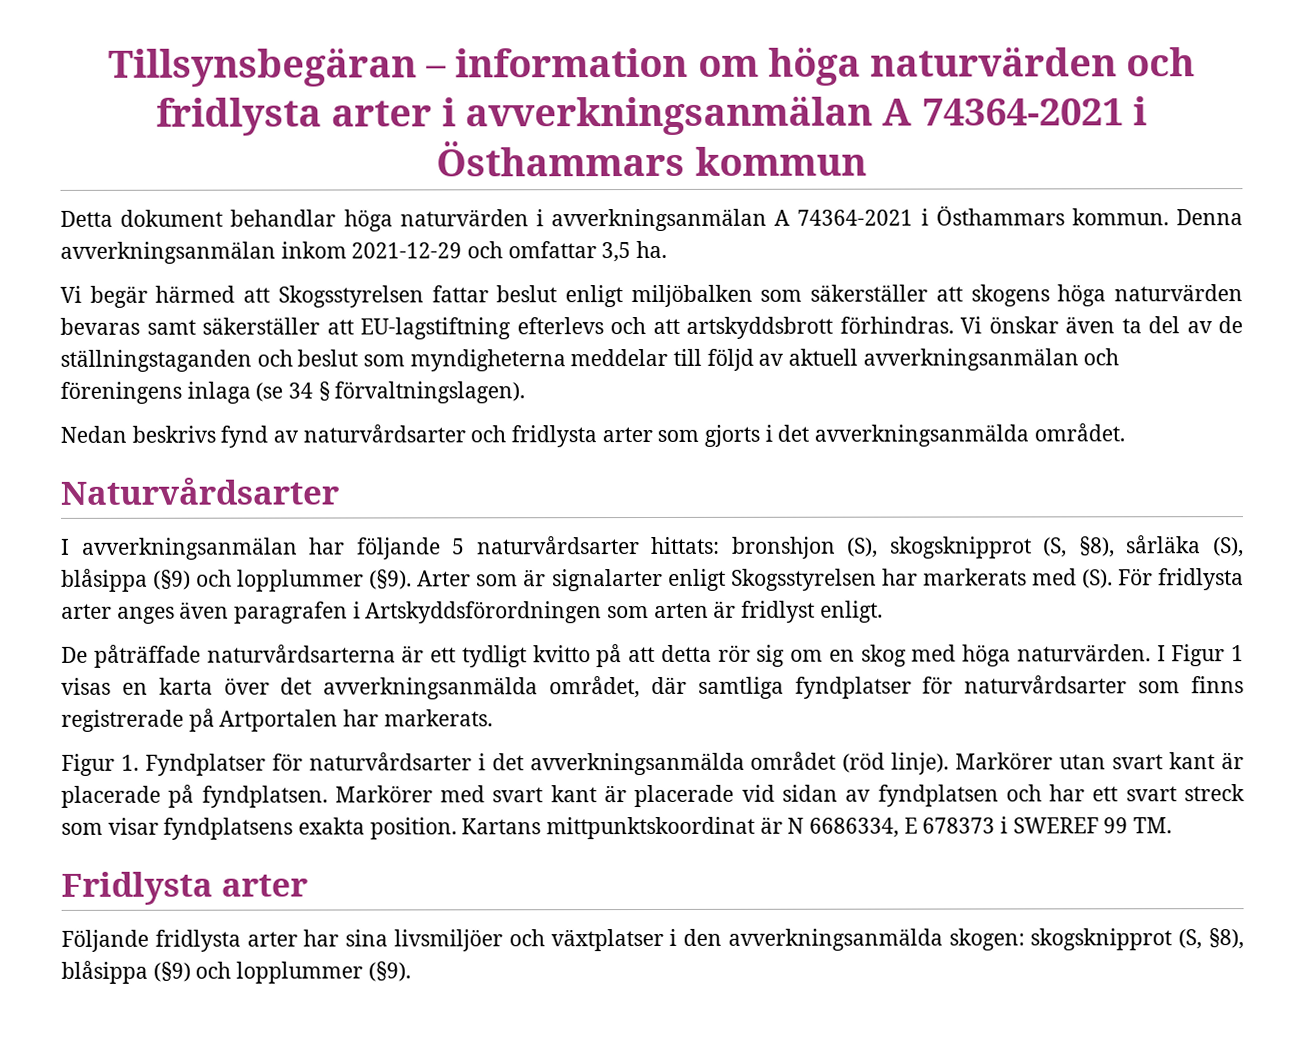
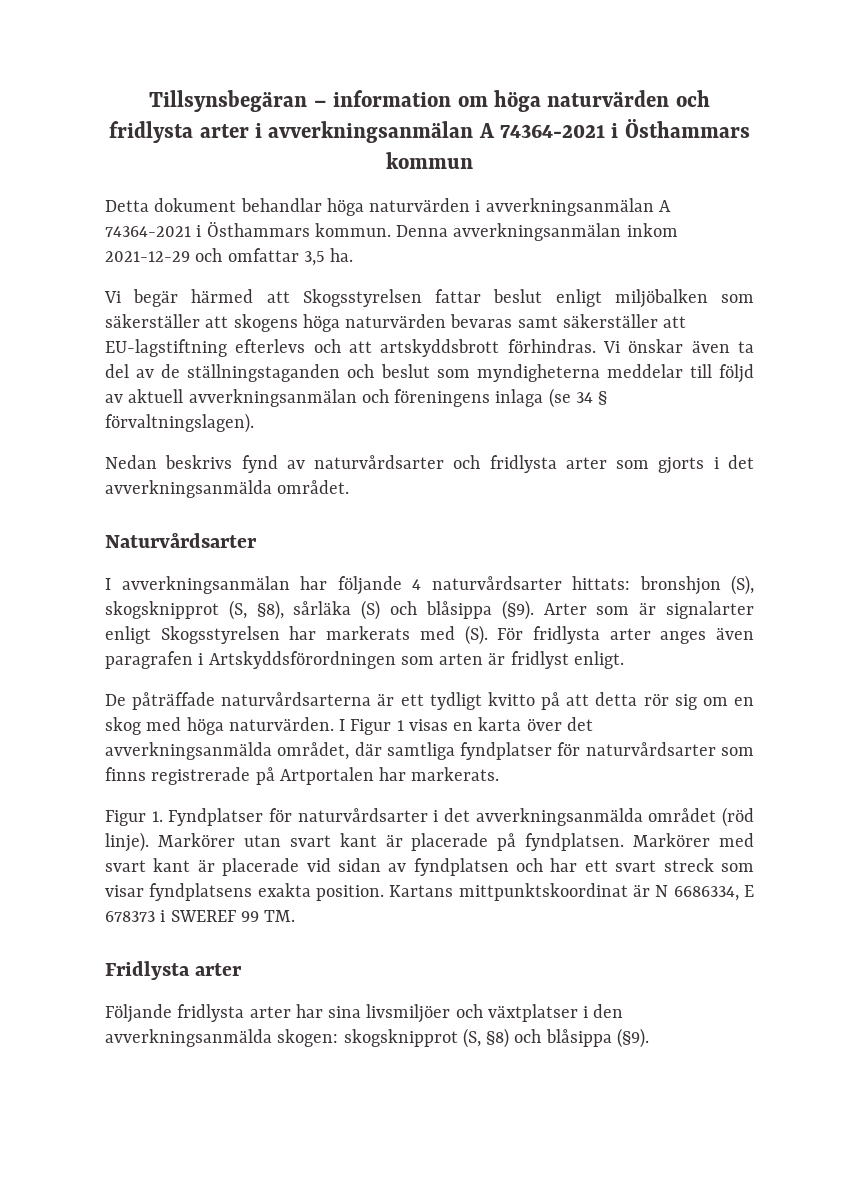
- I avverkningsanmälan har följande 5 naturvårdsarter hittats: bronshjon (S), skogsknipprot (S, §8), sårläka (S), blåsippa (§9) och lopplummer (§9).
+ I avverkningsanmälan har följande 4 naturvårdsarter hittats: bronshjon (S), skogsknipprot (S, §8), sårläka (S) och blåsippa (§9).
- Följande fridlysta arter har sina livsmiljöer och växtplatser i den avverkningsanmälda skogen: skogsknipprot (S, §8), blåsippa (§9) och lopplummer (§9).
+ Följande fridlysta arter har sina livsmiljöer och växtplatser i den avverkningsanmälda skogen: skogsknipprot (S, §8) och blåsippa (§9).

